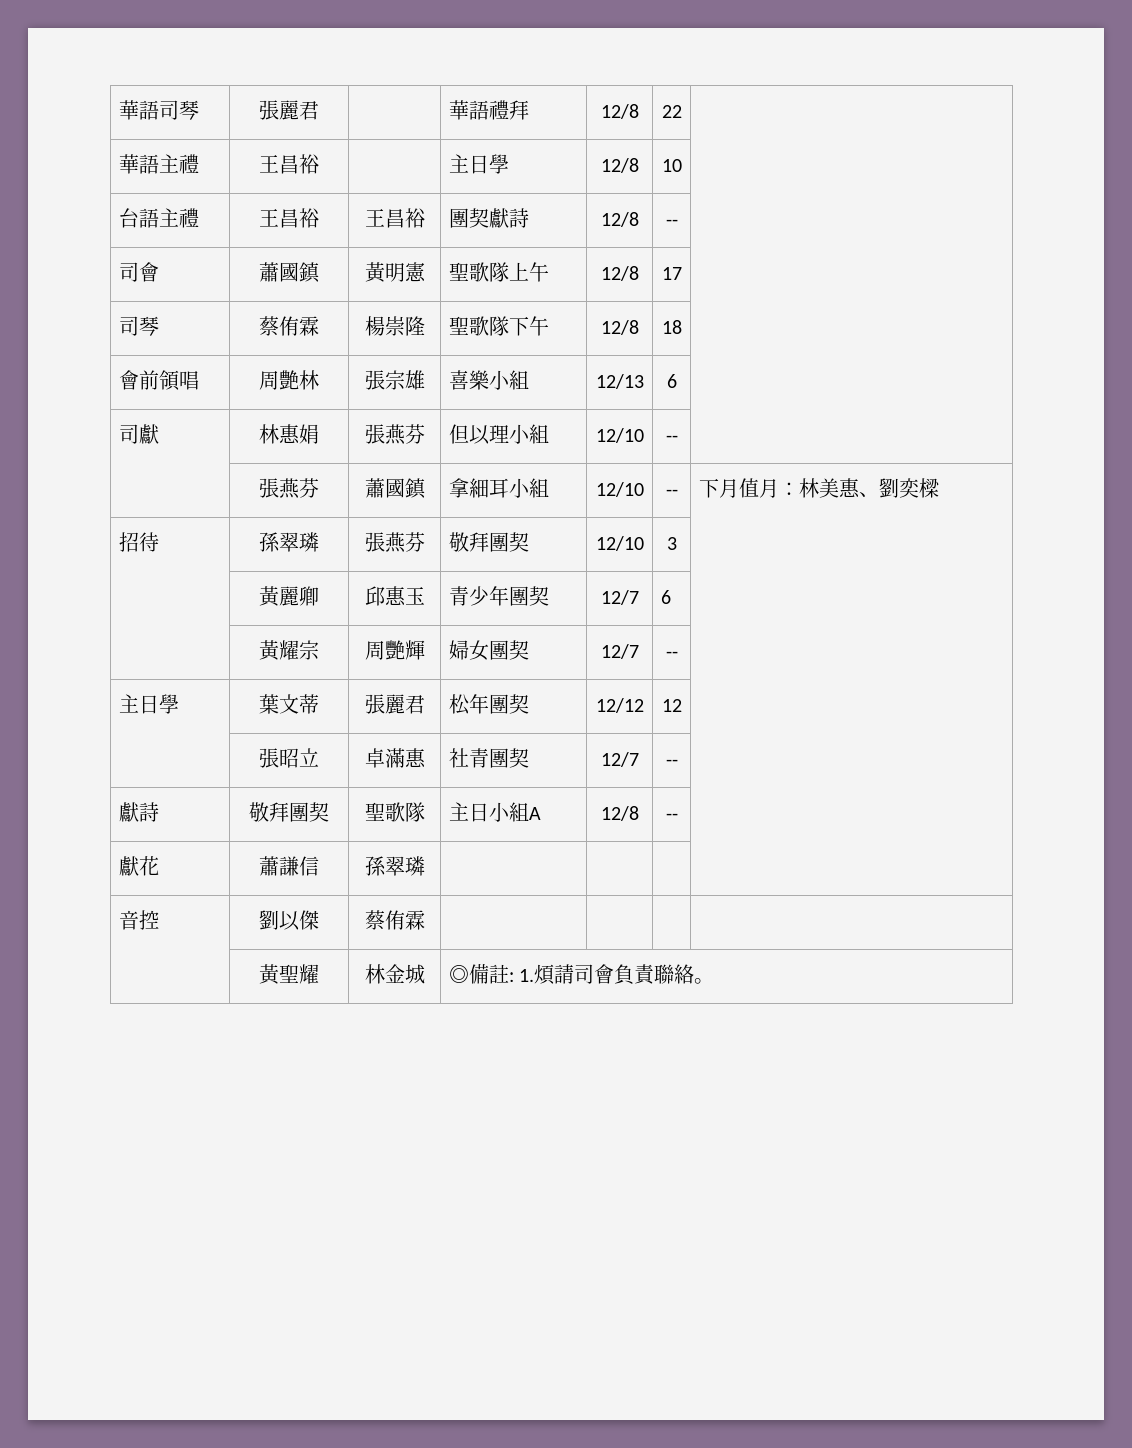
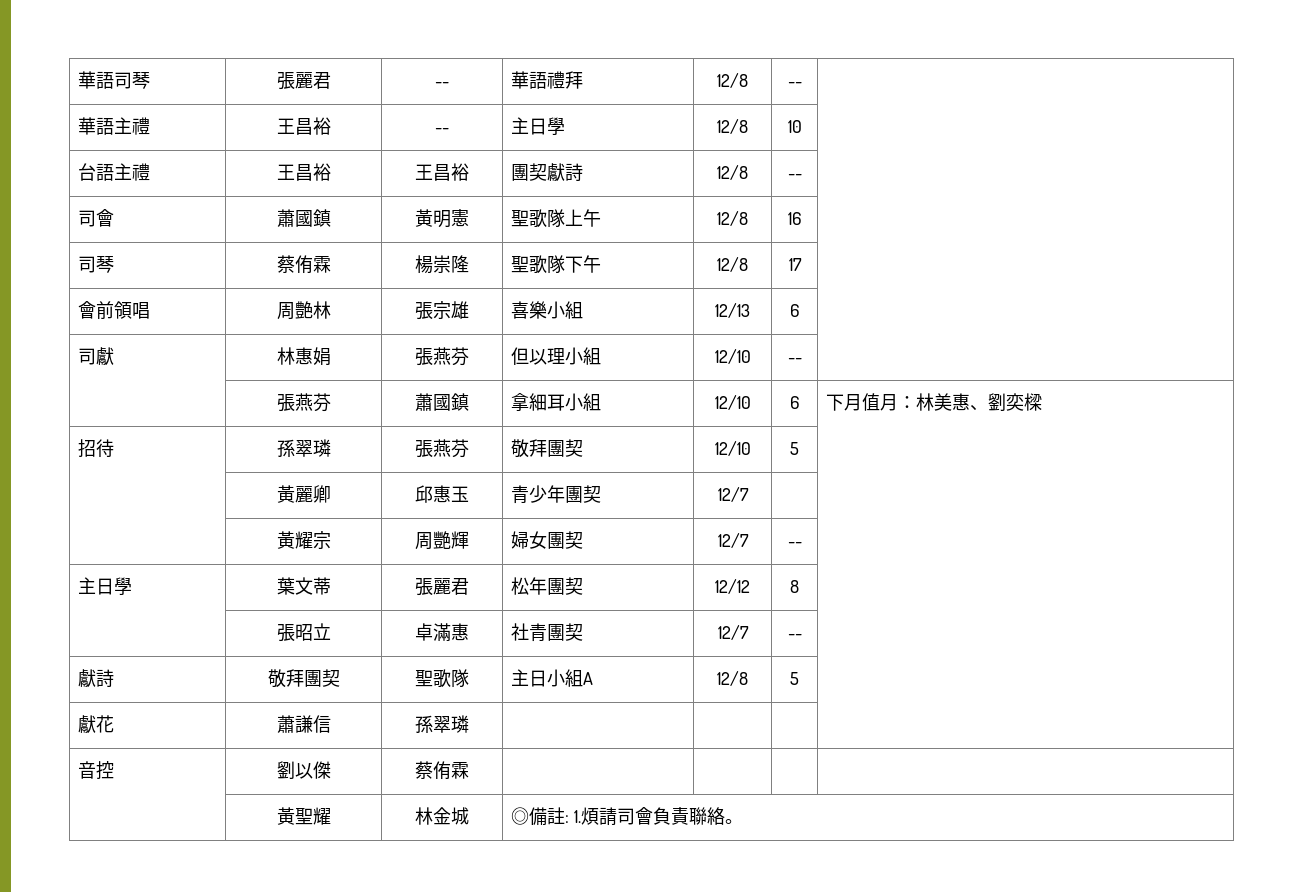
- 華語司琴 | 張麗君 | | 華語禮拜 | 12/8 | 22 |
+ 華語司琴 | 張麗君 | -- | 華語禮拜 | 12/8 | -- |
- 華語主禮 | 王昌裕 | | 主日學 | 12/8 | 10 |
+ 華語主禮 | 王昌裕 | -- | 主日學 | 12/8 | 10 |
- 司會 | 蕭國鎮 | 黃明憲 | 聖歌隊上午 | 12/8 | 17 |
+ 司會 | 蕭國鎮 | 黃明憲 | 聖歌隊上午 | 12/8 | 16 |
- 司琴 | 蔡侑霖 | 楊崇隆 | 聖歌隊下午 | 12/8 | 18 |
+ 司琴 | 蔡侑霖 | 楊崇隆 | 聖歌隊下午 | 12/8 | 17 |
- | 張燕芬 | 蕭國鎮 | 拿細耳小組 | 12/10 | -- | 下月值月：林美惠、劉奕樑
+ | 張燕芬 | 蕭國鎮 | 拿細耳小組 | 12/10 | 6 | 下月值月：林美惠、劉奕樑
- 招待 | 孫翠璘 | 張燕芬 | 敬拜團契 | 12/10 | 3 |
+ 招待 | 孫翠璘 | 張燕芬 | 敬拜團契 | 12/10 | 5 |
- | 黃麗卿 | 邱惠玉 | 青少年團契 | 12/7 | 6 |
+ | 黃麗卿 | 邱惠玉 | 青少年團契 | 12/7 | |
- 主日學 | 葉文蒂 | 張麗君 | 松年團契 | 12/12 | 12 |
+ 主日學 | 葉文蒂 | 張麗君 | 松年團契 | 12/12 | 8 |
- 獻詩 | 敬拜團契 | 聖歌隊 | 主日小組A | 12/8 | -- |
+ 獻詩 | 敬拜團契 | 聖歌隊 | 主日小組A | 12/8 | 5 |

